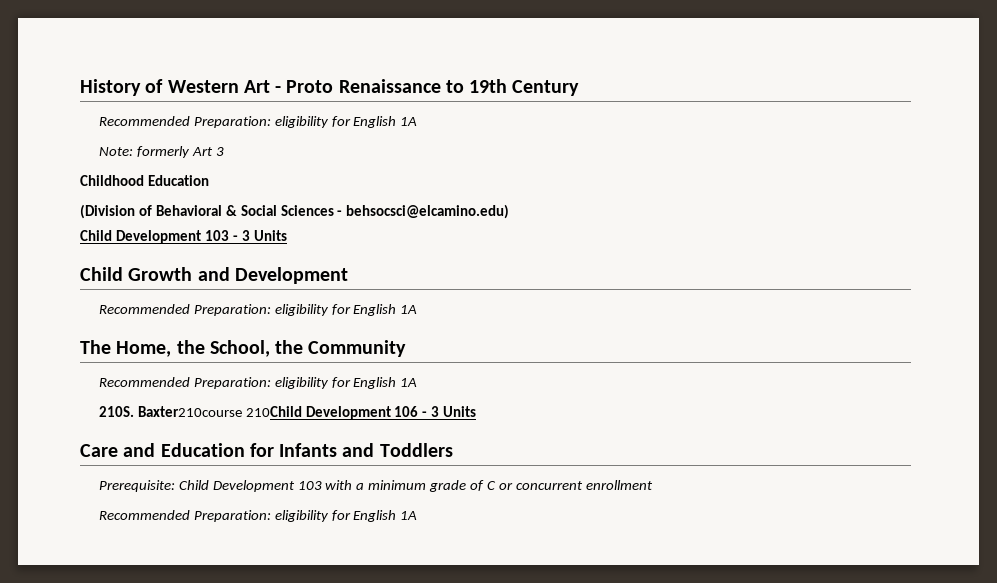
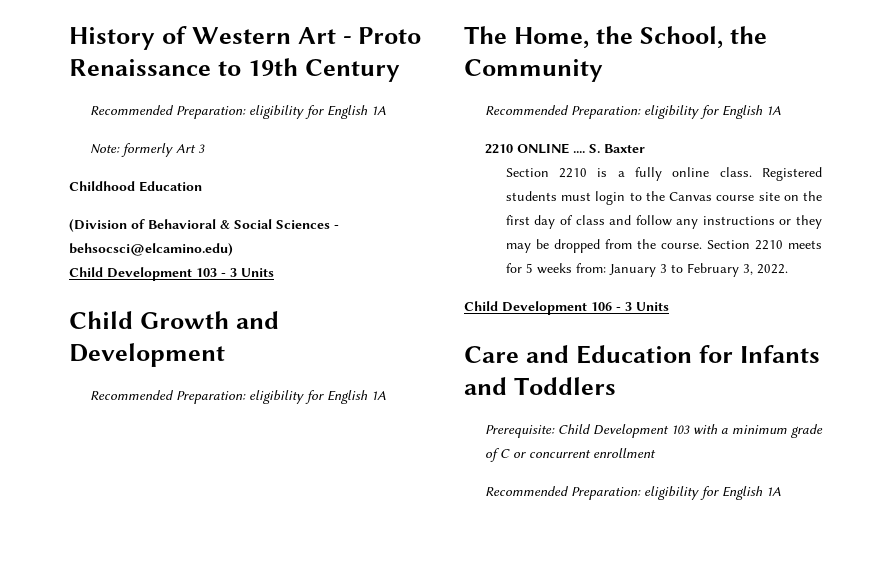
- 210S. Baxter210course 210Child Development 106 - 3 Units
+ 2210 ONLINE .... S. Baxter
+ Section 2210 is a fully online class. Registered students must login to the Canvas course site on the first day of class and follow any instructions or they may be dropped from the course. Section 2210 meets for 5 weeks from: January 3 to February 3, 2022.
+ Child Development 106 - 3 Units

